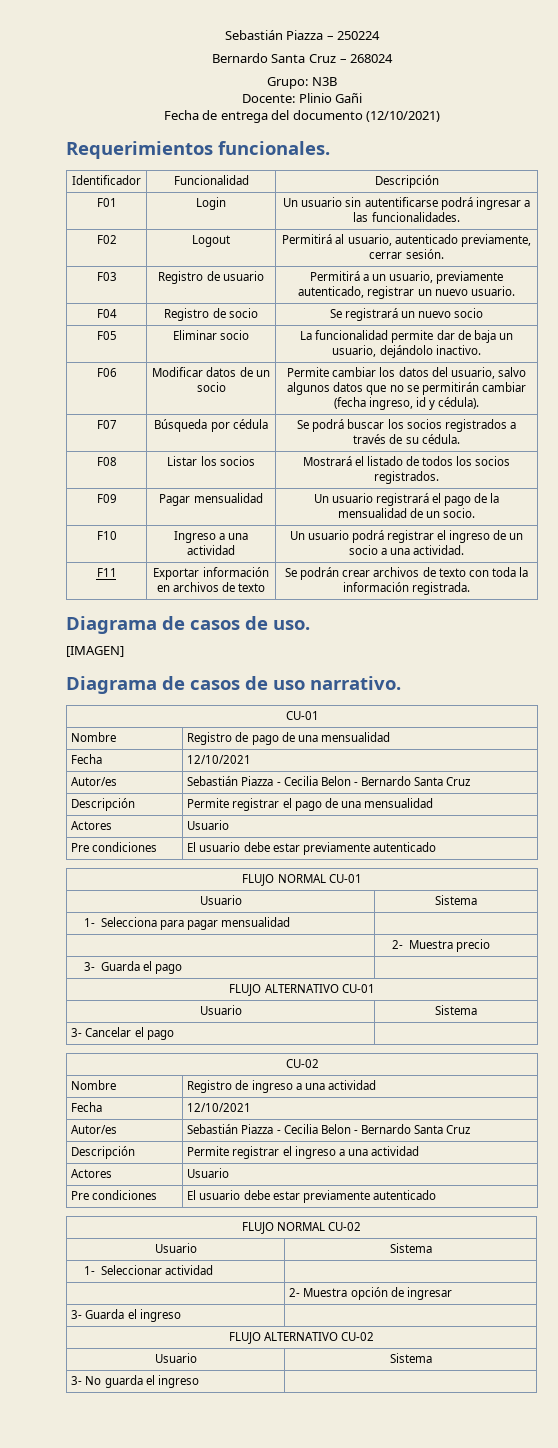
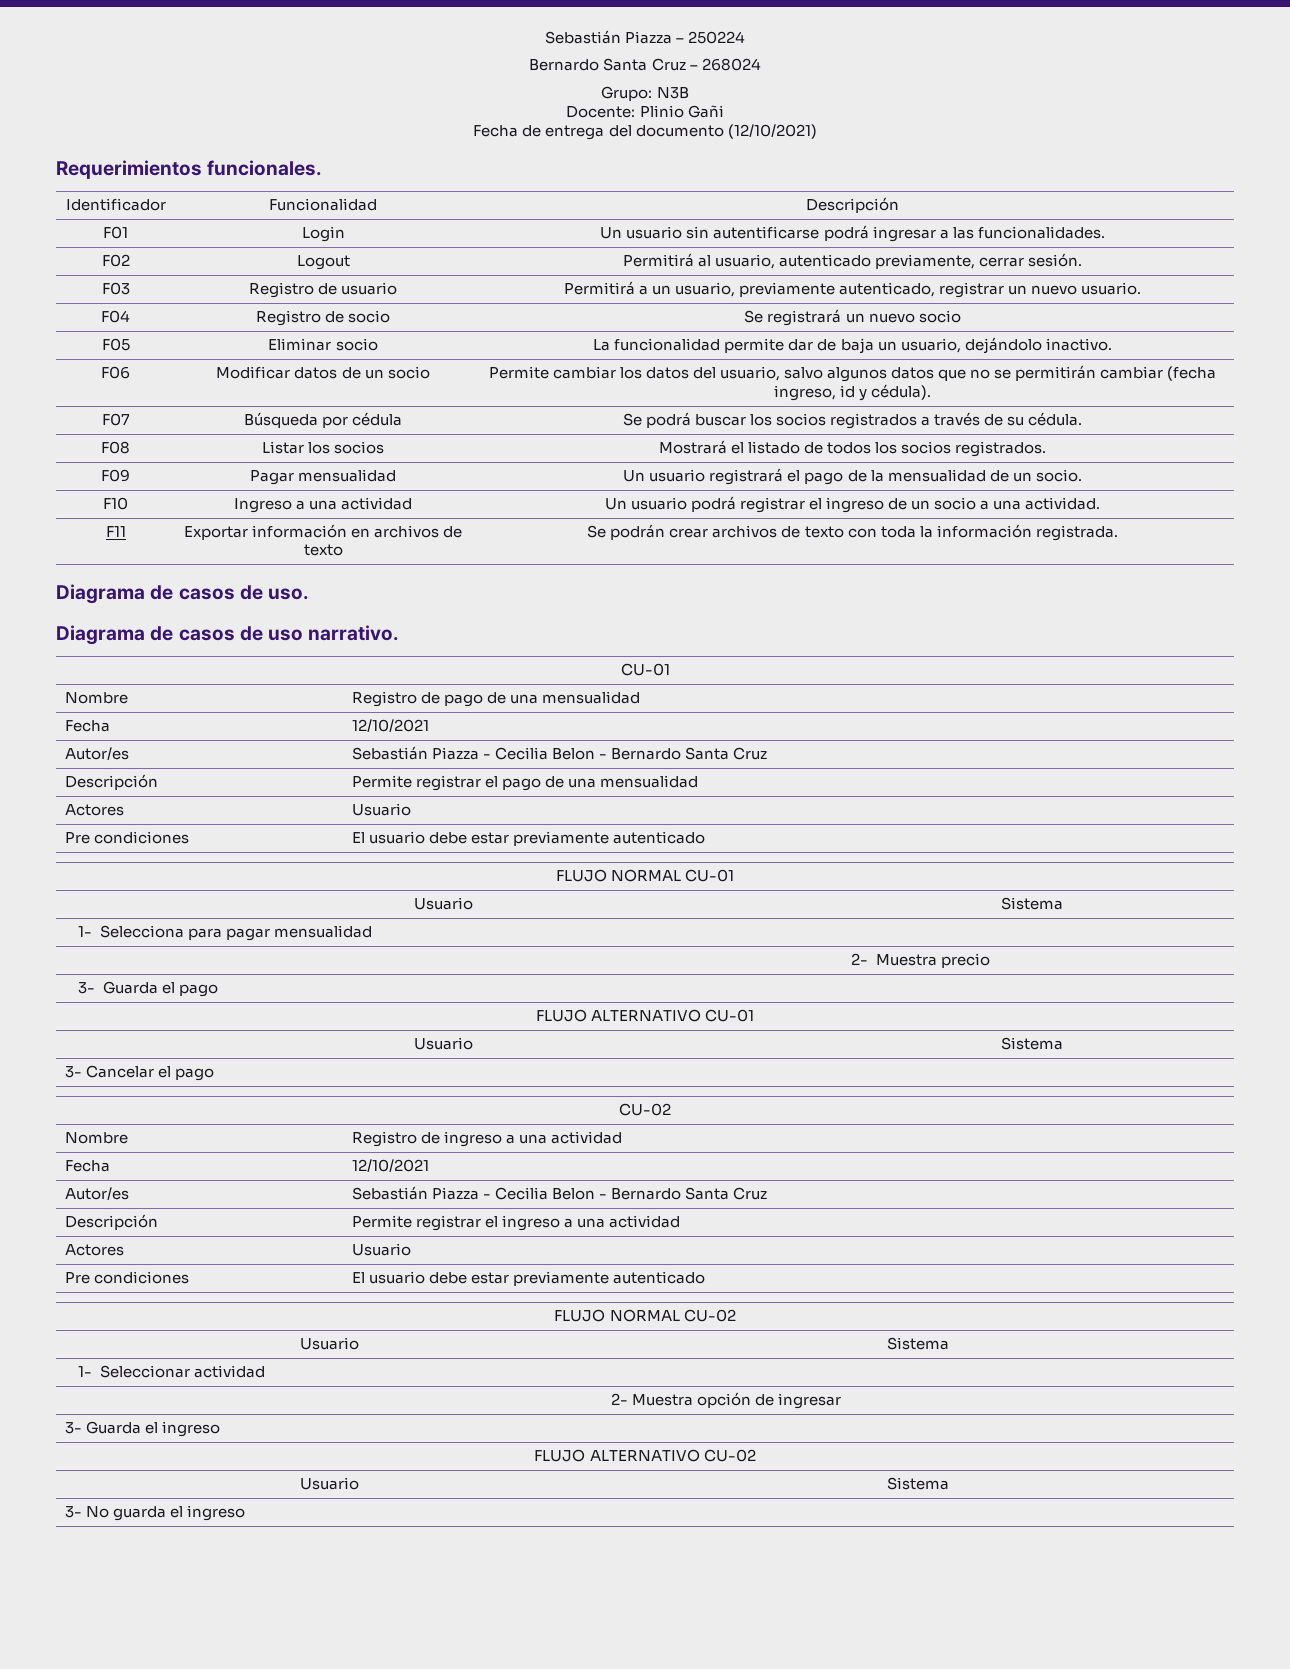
- [IMAGEN]

